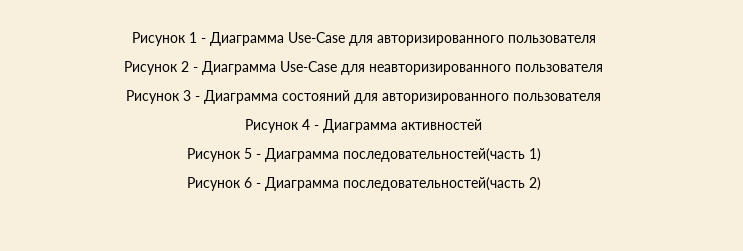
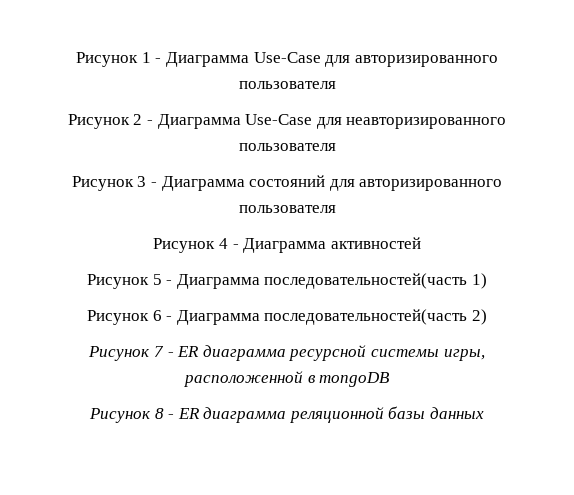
+ Рисунок 7 - ER диаграмма ресурсной системы игры, расположенной в mongoDB
+ Рисунок 8 - ER диаграмма реляционной базы данных

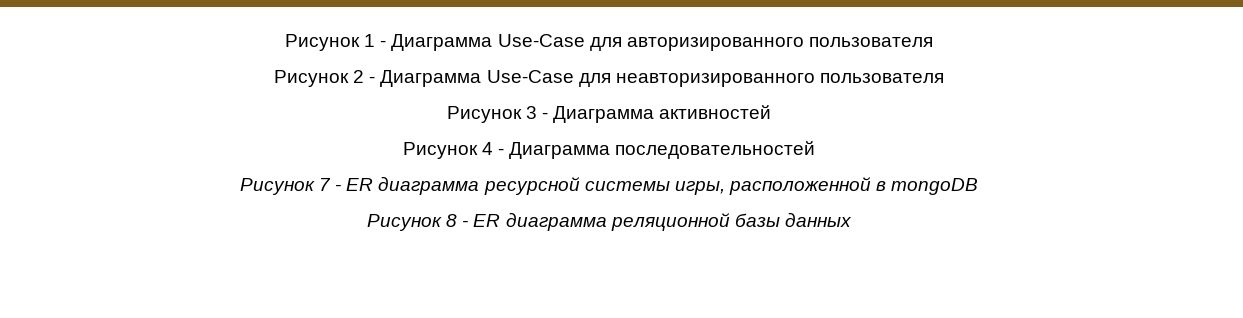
- Рисунок 3 - Диаграмма состояний для авторизированного пользователя
- Рисунок 4 - Диаграмма активностей
+ Рисунок 3 - Диаграмма активностей
- Рисунок 5 - Диаграмма последовательностей(часть 1)
- Рисунок 6 - Диаграмма последовательностей(часть 2)
+ Рисунок 4 - Диаграмма последовательностей

